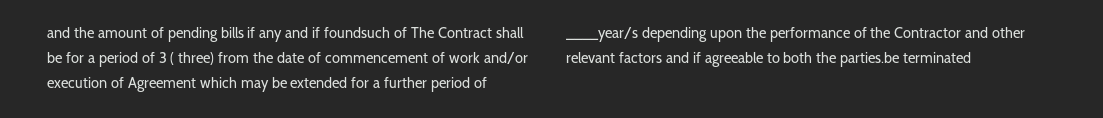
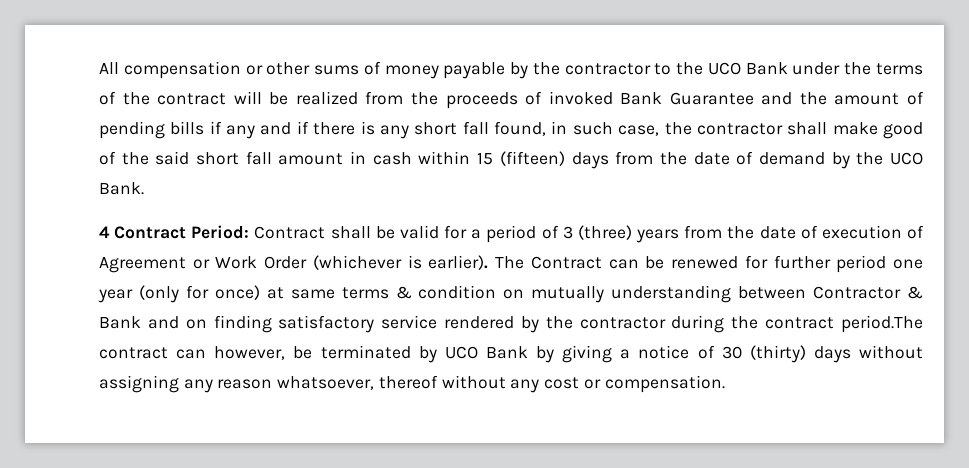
- and the amount of pending bills if any and if foundsuch of The Contract shall be for a period of 3 ( three) from the date of commencement of work and/or execution of Agreement which may be extended for a further period of ____year/s depending upon the performance of the Contractor and other relevant factors and if agreeable to both the parties.be terminated
+ All compensation or other sums of money payable by the contractor to the UCO Bank under the terms of the contract will be realized from the proceeds of invoked Bank Guarantee and the amount of pending bills if any and if there is any short fall found, in such case, the contractor shall make good of the said short fall amount in cash within 15 (fifteen) days from the date of demand by the UCO Bank.
+ 4 Contract Period: Contract shall be valid for a period of 3 (three) years from the date of execution of Agreement or Work Order (whichever is earlier). The Contract can be renewed for further period one year (only for once) at same terms & condition on mutually understanding between Contractor & Bank and on finding satisfactory service rendered by the contractor during the contract period.The contract can however, be terminated by UCO Bank by giving a notice of 30 (thirty) days without assigning any reason whatsoever, thereof without any cost or compensation.

